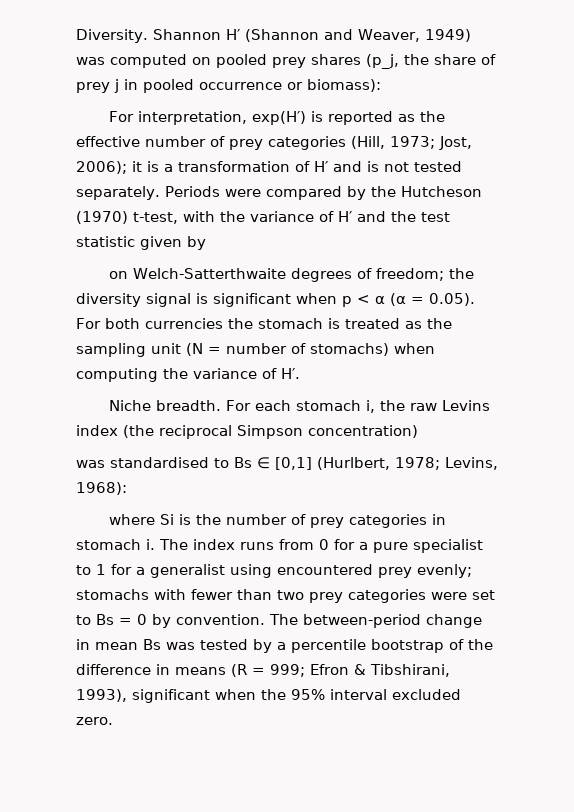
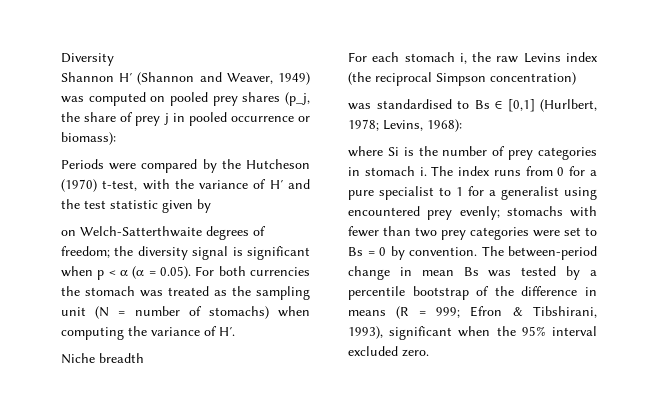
- Diversity. Shannon H′ (Shannon and Weaver, 1949) was computed on pooled prey shares (p_j, the share of prey j in pooled occurrence or biomass):
+ Diversity
+ Shannon H′ (Shannon and Weaver, 1949) was computed on pooled prey shares (p_j, the share of prey j in pooled occurrence or biomass):
- For interpretation, exp(H′) is reported as the effective number of prey categories (Hill, 1973; Jost, 2006); it is a transformation of H′ and is not tested separately.
- on Welch-Satterthwaite degrees of freedom; the diversity signal is significant when p < α (α = 0.05). For both currencies the stomach is treated as the sampling unit (N = number of stomachs) when computing the variance of H′.
+ on Welch-Satterthwaite degrees of freedom; the diversity signal is significant when p < α (α = 0.05). For both currencies the stomach was treated as the sampling unit (N = number of stomachs) when computing the variance of H′.
- Niche breadth. For each stomach i, the raw Levins index (the reciprocal Simpson concentration)
+ Niche breadth
+ For each stomach i, the raw Levins index (the reciprocal Simpson concentration)

